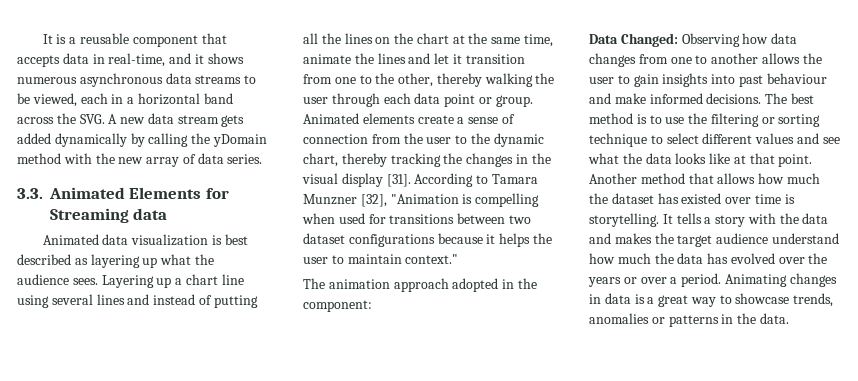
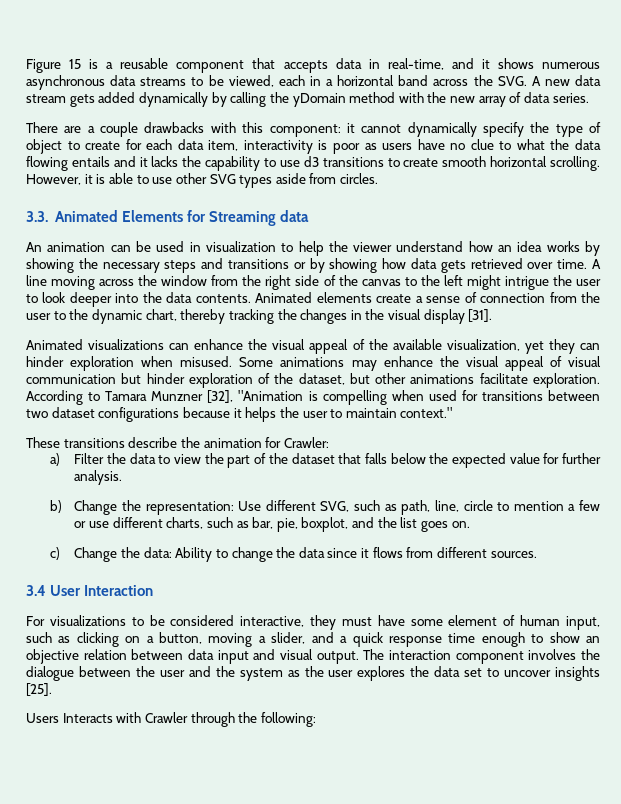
- It is a reusable component that accepts data in real-time, and it shows numerous asynchronous data streams to be viewed, each in a horizontal band across the SVG. A new data stream gets added dynamically by calling the yDomain method with the new array of data series.
+ Figure 15 is a reusable component that accepts data in real-time, and it shows numerous asynchronous data streams to be viewed, each in a horizontal band across the SVG. A new data stream gets added dynamically by calling the yDomain method with the new array of data series.
+ There are a couple drawbacks with this component: it cannot dynamically specify the type of object to create for each data item, interactivity is poor as users have no clue to what the data flowing entails and it lacks the capability to use d3 transitions to create smooth horizontal scrolling. However, it is able to use other SVG types aside from circles.
- Animated data visualization is best described as layering up what the audience sees. Layering up a chart line using several lines and instead of putting all the lines on the chart at the same time, animate the lines and let it transition from one to the other, thereby walking the user through each data point or group.
+ An animation can be used in visualization to help the viewer understand how an idea works by showing the necessary steps and transitions or by showing how data gets retrieved over time. A line moving across the window from the right side of the canvas to the left might intrigue the user to look deeper into the data contents.
- Animated elements create a sense of connection from the user to the dynamic chart, thereby tracking the changes in the visual display [31]. According to Tamara Munzner [32], "Animation is compelling when used for transitions between two dataset configurations because it helps the user to maintain context."
+ Animated elements create a sense of connection from the user to the dynamic chart, thereby tracking the changes in the visual display [31].
+ Animated visualizations can enhance the visual appeal of the available visualization, yet they can hinder exploration when misused. Some animations may enhance the visual appeal of visual communication but hinder exploration of the dataset, but other animations facilitate exploration. According to Tamara Munzner [32], "Animation is compelling when used for transitions between two dataset configurations because it helps the user to maintain context."
- The animation approach adopted in the component:
- Data Changed: Observing how data changes from one to another allows the user to gain insights into past behaviour and make informed decisions. The best method is to use the filtering or sorting technique to select different values and see what the data looks like at that point. Another method that allows how much the dataset has existed over time is storytelling. It tells a story with the data and makes the target audience understand how much the data has evolved over the years or over a period. Animating changes in data is a great way to showcase trends, anomalies or patterns in the data.
+ These transitions describe the animation for Crawler:
+ a) Filter the data to view the part of the dataset that falls below the expected value for further analysis.
+ b) Change the representation: Use different SVG, such as path, line, circle to mention a few or use different charts, such as bar, pie, boxplot, and the list goes on.
+ c) Change the data: Ability to change the data since it flows from different sources.
+ 3.4 User Interaction
+ For visualizations to be considered interactive, they must have some element of human input, such as clicking on a button, moving a slider, and a quick response time enough to show an objective relation between data input and visual output. The interaction component involves the dialogue between the user and the system as the user explores the data set to uncover insights [25].
+ Users Interacts with Crawler through the following:

